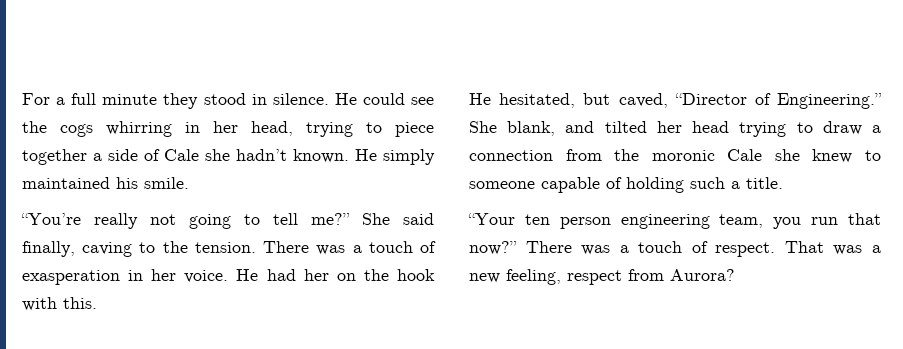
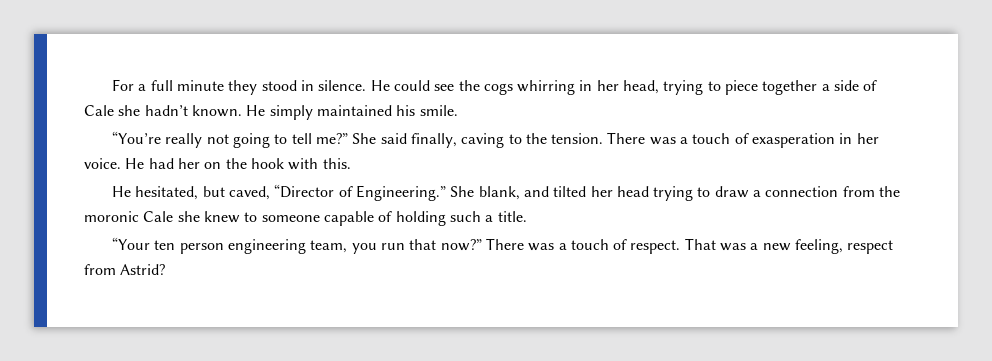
- That was a new feeling, respect from Aurora?
+ That was a new feeling, respect from Astrid?

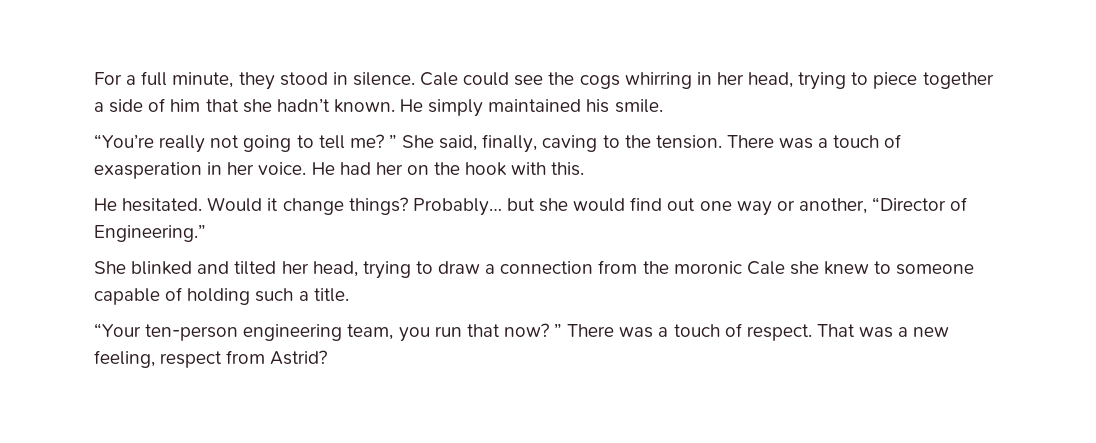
- For a full minute they stood in silence.
+ For a full minute, they stood in silence.
- He could see the cogs whirring in her head, trying to piece together a side of Cale she hadn’t known.
+ Cale could see the cogs whirring in her head, trying to piece together a side of him that she hadn’t known.
- “You’re really not going to tell me?” She said finally, caving to the tension.
+ “You’re really not going to tell me? ” She said, finally, caving to the tension.
- He hesitated, but caved, “Director of Engineering.” She blank, and tilted her head trying to draw a connection from the moronic Cale she knew to someone capable of holding such a title.
+ He hesitated. Would it change things? Probably… but she would find out one way or another, “Director of Engineering.”
+ She blinked and tilted her head, trying to draw a connection from the moronic Cale she knew to someone capable of holding such a title.
- “Your ten person engineering team, you run that now?” There was a touch of respect.
+ “Your ten-person engineering team, you run that now? ” There was a touch of respect.

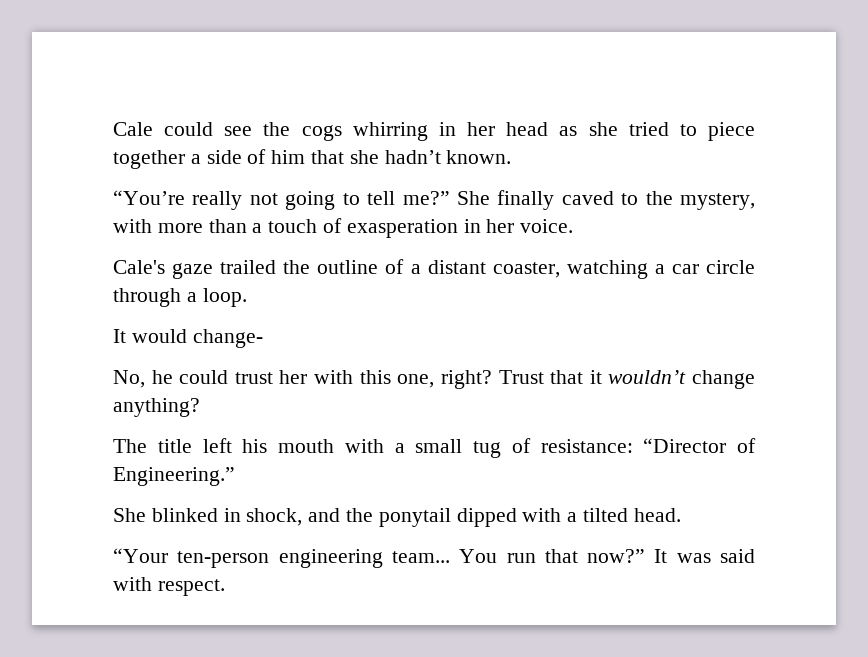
- For a full minute, they stood in silence. Cale could see the cogs whirring in her head, trying to piece together a side of him that she hadn’t known. He simply maintained his smile.
+ Cale could see the cogs whirring in her head as she tried to piece together a side of him that she hadn’t known.
- “You’re really not going to tell me? ” She said, finally, caving to the tension. There was a touch of exasperation in her voice. He had her on the hook with this.
- He hesitated. Would it change things? Probably… but she would find out one way or another, “Director of Engineering.”
+ “You’re really not going to tell me?” She finally caved to the mystery, with more than a touch of exasperation in her voice.
+ Cale's gaze trailed the outline of a distant coaster, watching a car circle through a loop.
+ It would change-
+ No, he could trust her with this one, right? Trust that it wouldn’t change anything?
+ The title left his mouth with a small tug of resistance: “Director of Engineering.”
- She blinked and tilted her head, trying to draw a connection from the moronic Cale she knew to someone capable of holding such a title.
- “Your ten-person engineering team, you run that now? ” There was a touch of respect. That was a new feeling, respect from Astrid?
+ She blinked in shock, and the ponytail dipped with a tilted head.
+ “Your ten-person engineering team... You run that now?” It was said with respect.

